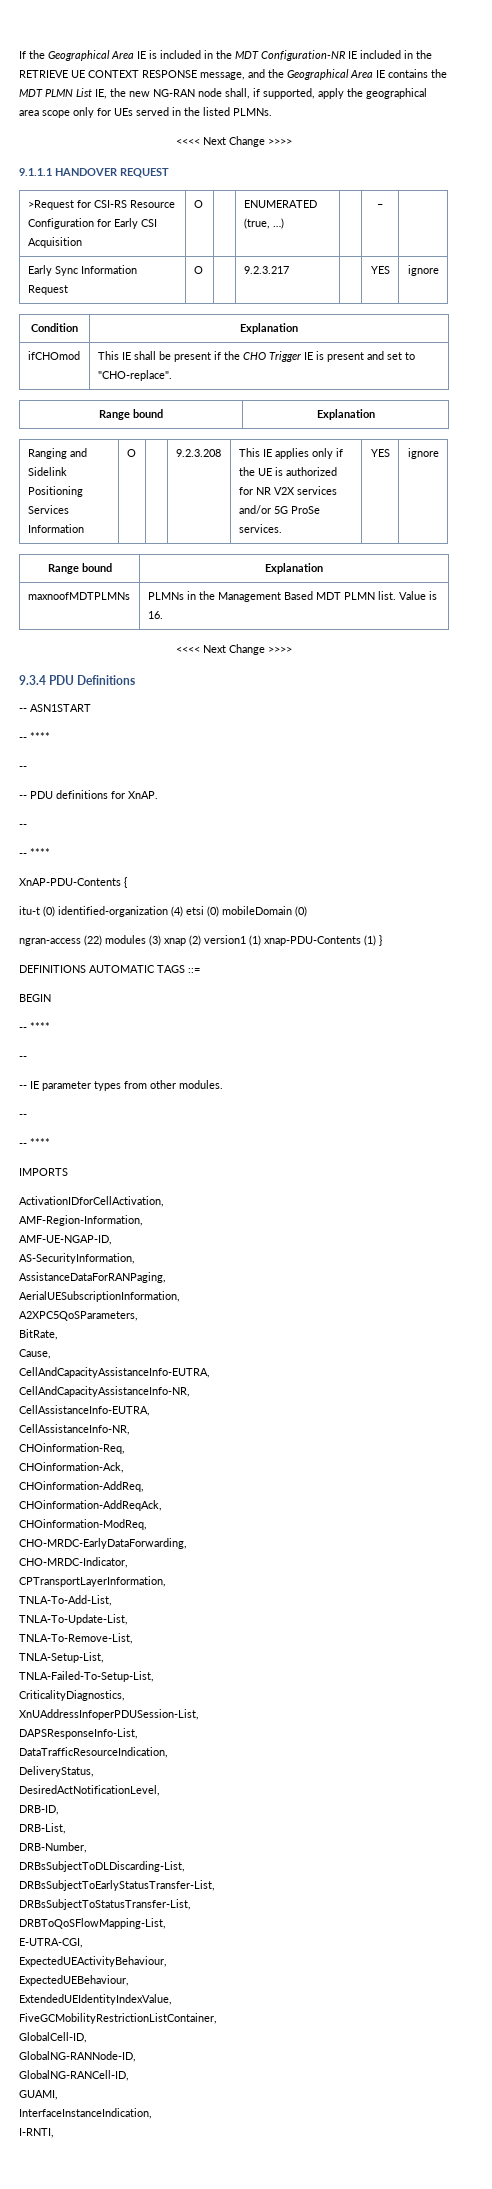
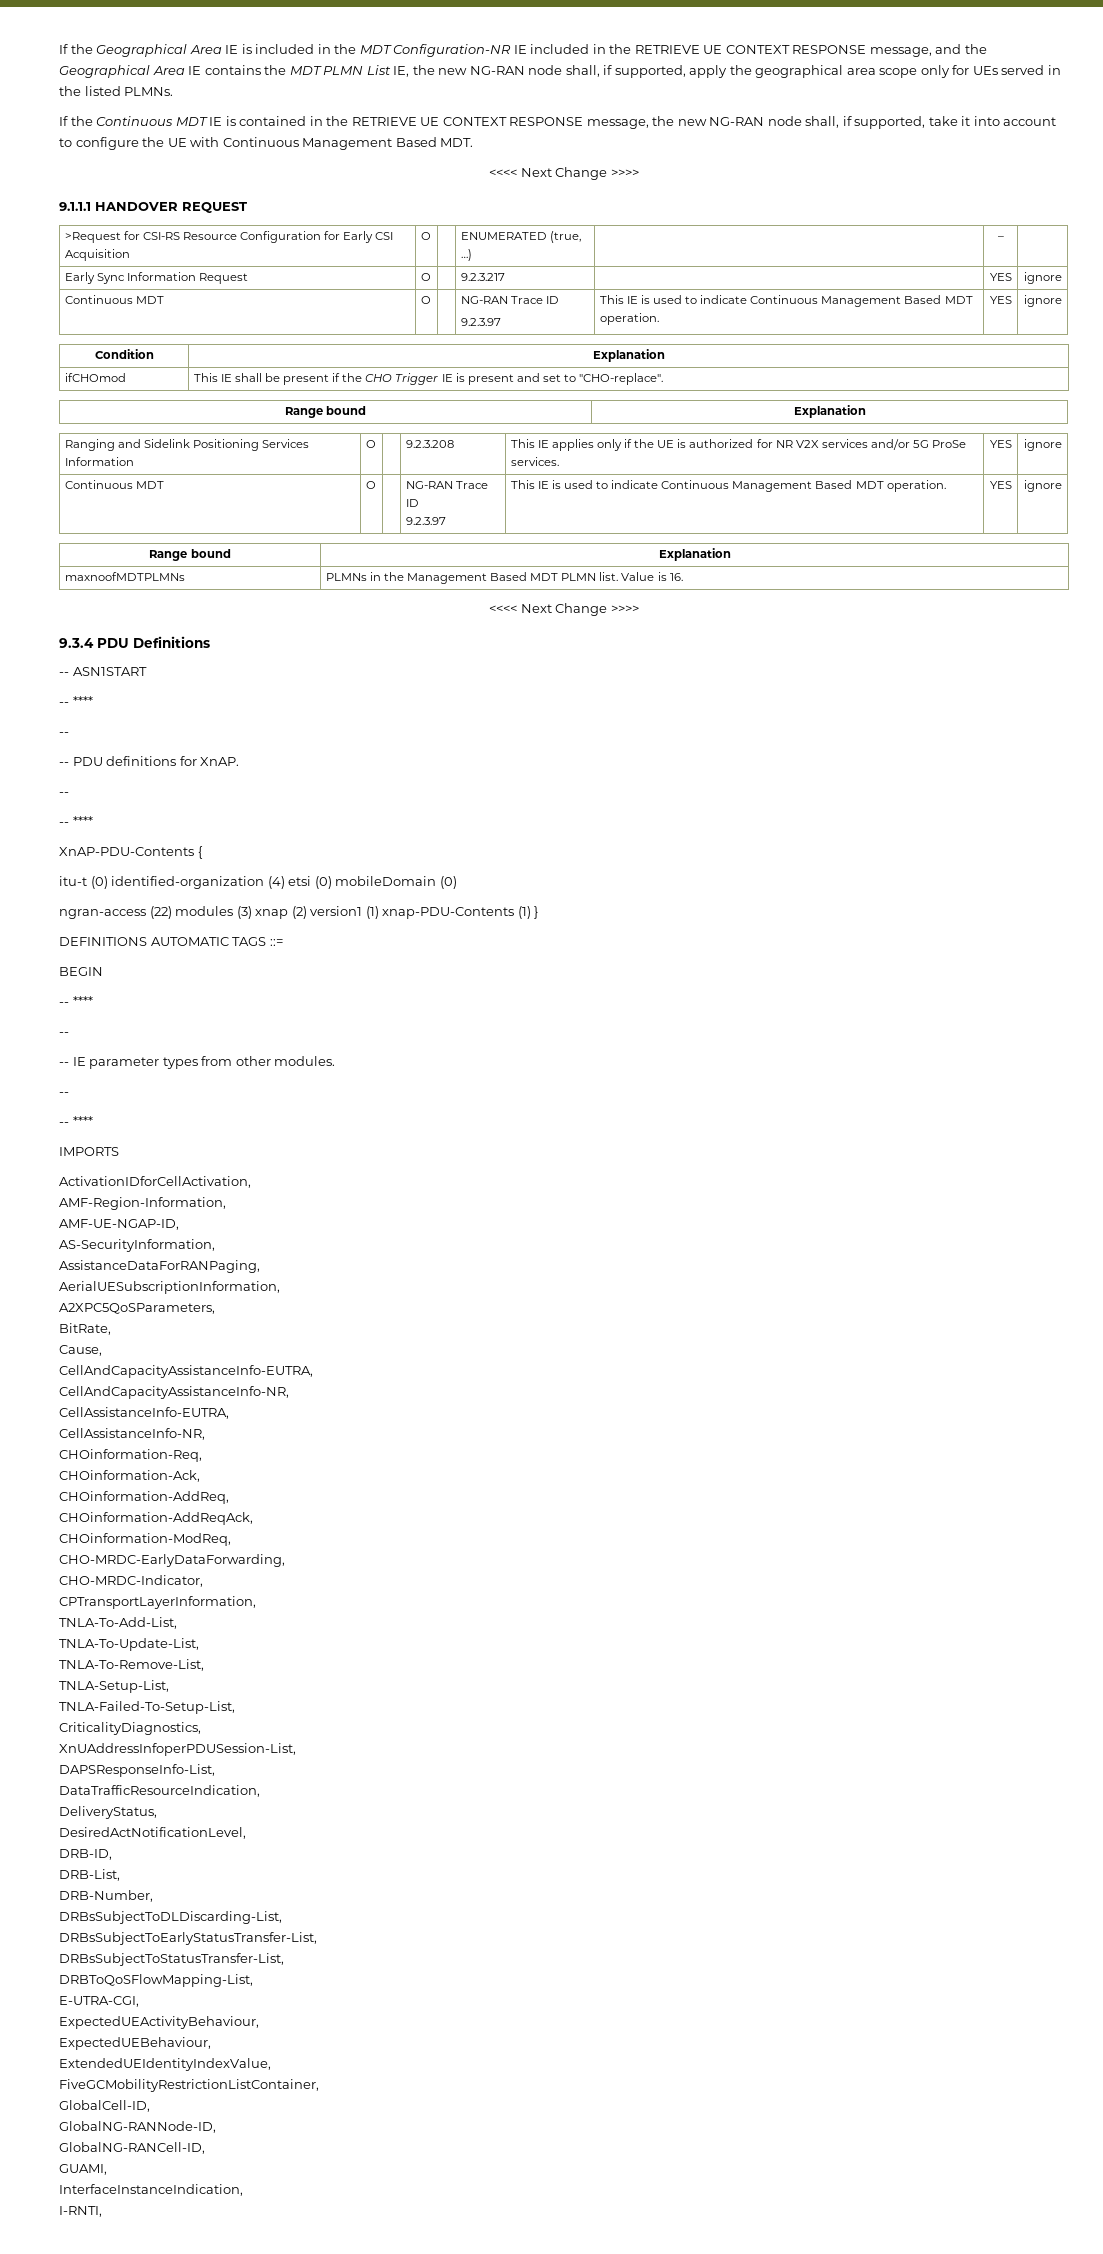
+ If the Continuous MDT IE is contained in the RETRIEVE UE CONTEXT RESPONSE message, the new NG-RAN node shall, if supported, take it into account to configure the UE with Continuous Management Based MDT.
  Early Sync Information Request | O | | 9.2.3.217 | | YES | ignore
+ Continuous MDT | O | | NG-RAN Trace ID
+ 9.2.3.97 | This IE is used to indicate Continuous Management Based MDT operation. | YES | ignore
  Ranging and Sidelink Positioning Services Information | O | | 9.2.3.208 | This IE applies only if the UE is authorized for NR V2X services and/or 5G ProSe services. | YES | ignore
+ Continuous MDT | O | | NG-RAN Trace ID
+ 9.2.3.97 | This IE is used to indicate Continuous Management Based MDT operation. | YES | ignore

